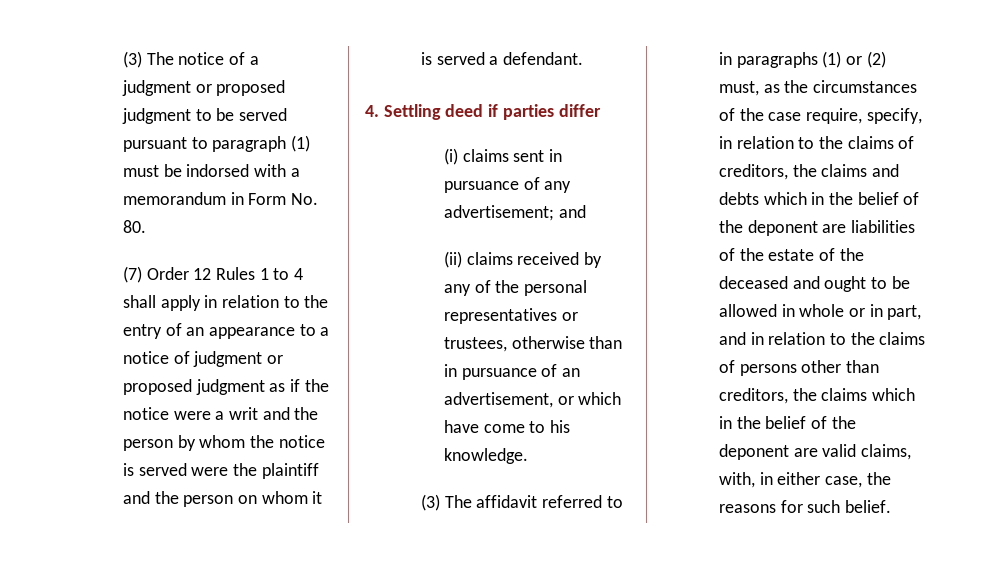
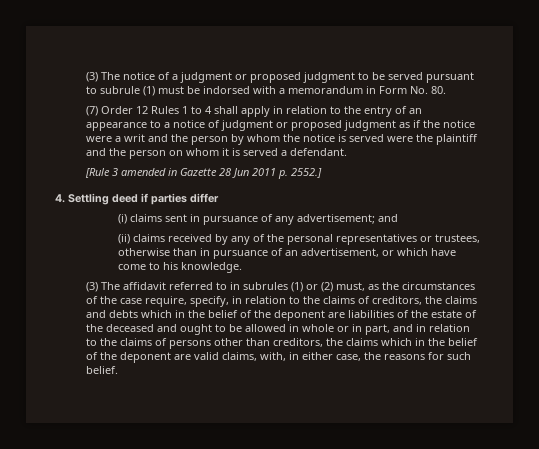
- (3) The notice of a judgment or proposed judgment to be served pursuant to paragraph (1) must be indorsed with a memorandum in Form No. 80.
+ (3) The notice of a judgment or proposed judgment to be served pursuant to subrule (1) must be indorsed with a memorandum in Form No. 80.
+ [Rule 3 amended in Gazette 28 Jun 2011 p. 2552.]
- (3) The affidavit referred to in paragraphs (1) or (2) must, as the circumstances of the case require, specify, in relation to the claims of creditors, the claims and debts which in the belief of the deponent are liabilities of the estate of the deceased and ought to be allowed in whole or in part, and in relation to the claims of persons other than creditors, the claims which in the belief of the deponent are valid claims, with, in either case, the reasons for such belief.
+ (3) The affidavit referred to in subrules (1) or (2) must, as the circumstances of the case require, specify, in relation to the claims of creditors, the claims and debts which in the belief of the deponent are liabilities of the estate of the deceased and ought to be allowed in whole or in part, and in relation to the claims of persons other than creditors, the claims which in the belief of the deponent are valid claims, with, in either case, the reasons for such belief.

